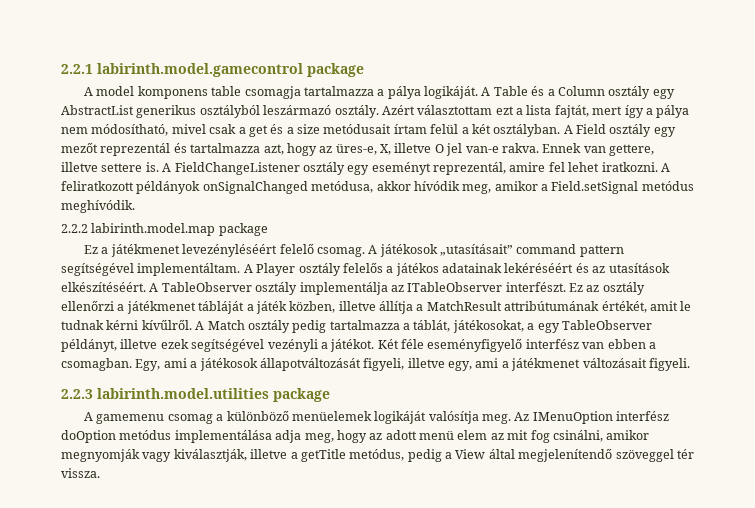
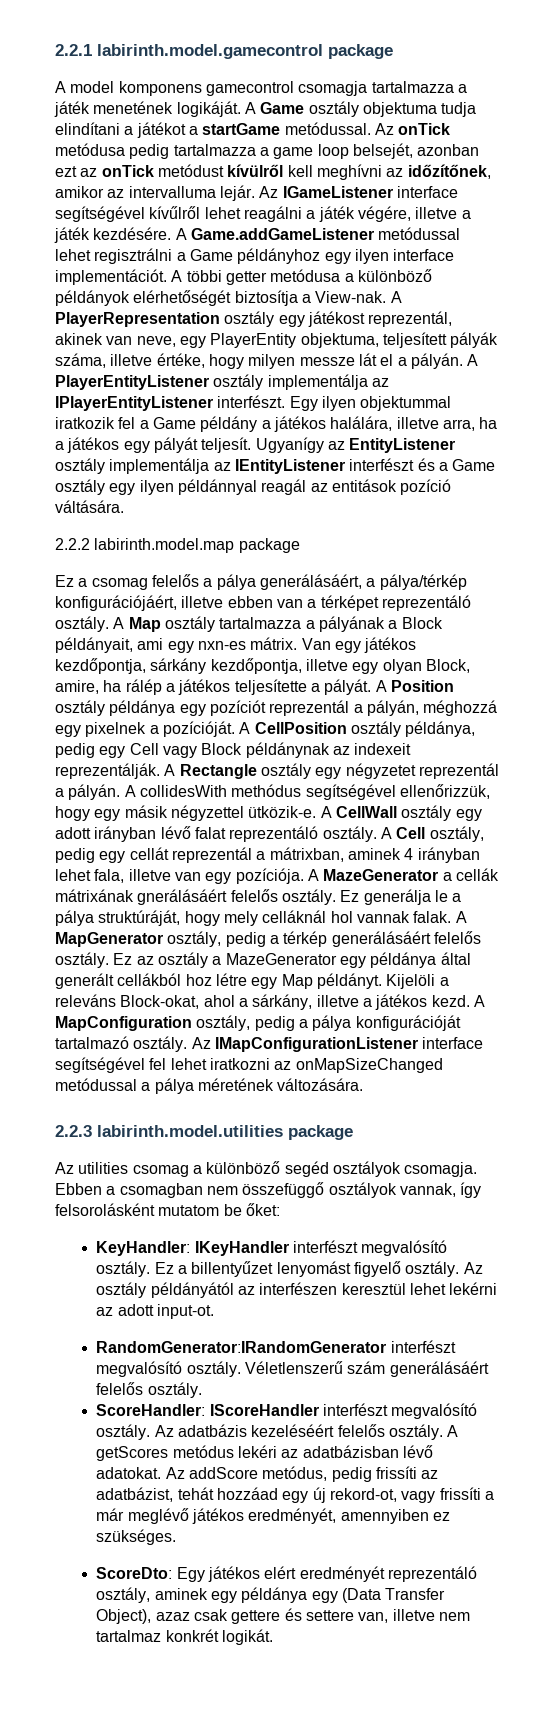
- A model komponens table csomagja tartalmazza a pálya logikáját. A Table és a Column osztály egy AbstractList generikus osztályból leszármazó osztály. Azért választottam ezt a lista fajtát, mert így a pálya nem módosítható, mivel csak a get és a size metódusait írtam felül a két osztályban. A Field osztály egy mezőt reprezentál és tartalmazza azt, hogy az üres-e, X, illetve O jel van-e rakva. Ennek van gettere, illetve settere is. A FieldChangeListener osztály egy eseményt reprezentál, amire fel lehet iratkozni. A feliratkozott példányok onSignalChanged metódusa, akkor hívódik meg, amikor a Field.setSignal metódus meghívódik.
+ A model komponens gamecontrol csomagja tartalmazza a játék menetének logikáját. A Game osztály objektuma tudja elindítani a játékot a startGame metódussal. Az onTick metódusa pedig tartalmazza a game loop belsejét, azonban ezt az onTick metódust kívülről kell meghívni az időzítőnek, amikor az intervalluma lejár. Az IGameListener interface segítségével kívűlről lehet reagálni a játék végére, illetve a játék kezdésére. A Game.addGameListener metódussal lehet regisztrálni a Game példányhoz egy ilyen interface implementációt. A többi getter metódusa a különböző példányok elérhetőségét biztosítja a View-nak. A PlayerRepresentation osztály egy játékost reprezentál, akinek van neve, egy PlayerEntity objektuma, teljesített pályák száma, illetve értéke, hogy milyen messze lát el a pályán. A PlayerEntityListener osztály implementálja az IPlayerEntityListener interfészt. Egy ilyen objektummal iratkozik fel a Game példány a játékos halálára, illetve arra, ha a játékos egy pályát teljesít. Ugyanígy az EntityListener osztály implementálja az IEntityListener interfészt és a Game osztály egy ilyen példánnyal reagál az entitások pozíció váltására.
- Ez a játékmenet levezényléséért felelő csomag. A játékosok „utasításait” command pattern segítségével implementáltam. A Player osztály felelős a játékos adatainak lekéréséért és az utasítások elkészítéséért. A TableObserver osztály implementálja az ITableObserver interfészt. Ez az osztály ellenőrzi a játékmenet tábláját a játék közben, illetve állítja a MatchResult attribútumának értékét, amit le tudnak kérni kívűlről. A Match osztály pedig tartalmazza a táblát, játékosokat, a egy TableObserver példányt, illetve ezek segítségével vezényli a játékot. Két féle eseményfigyelő interfész van ebben a csomagban. Egy, ami a játékosok állapotváltozását figyeli, illetve egy, ami a játékmenet változásait figyeli.
+ Ez a csomag felelős a pálya generálásáért, a pálya/térkép konfigurációjáért, illetve ebben van a térképet reprezentáló osztály. A Map osztály tartalmazza a pályának a Block példányait, ami egy nxn-es mátrix. Van egy játékos kezdőpontja, sárkány kezdőpontja, illetve egy olyan Block, amire, ha rálép a játékos teljesítette a pályát. A Position osztály példánya egy pozíciót reprezentál a pályán, méghozzá egy pixelnek a pozícióját. A CellPosition osztály példánya, pedig egy Cell vagy Block példánynak az indexeit reprezentálják. A Rectangle osztály egy négyzetet reprezentál a pályán. A collidesWith methódus segítségével ellenőrizzük, hogy egy másik négyzettel ütközik-e. A CellWall osztály egy adott irányban lévő falat reprezentáló osztály. A Cell osztály, pedig egy cellát reprezentál a mátrixban, aminek 4 irányban lehet fala, illetve van egy pozíciója. A MazeGenerator a cellák mátrixának gnerálásáért felelős osztály. Ez generálja le a pálya struktúráját, hogy mely celláknál hol vannak falak. A MapGenerator osztály, pedig a térkép generálásáért felelős osztály. Ez az osztály a MazeGenerator egy példánya által generált cellákból hoz létre egy Map példányt. Kijelöli a releváns Block-okat, ahol a sárkány, illetve a játékos kezd. A MapConfiguration osztály, pedig a pálya konfigurációját tartalmazó osztály. Az IMapConfigurationListener interface segítségével fel lehet iratkozni az onMapSizeChanged metódussal a pálya méretének változására.
- A gamemenu csomag a különböző menüelemek logikáját valósítja meg. Az IMenuOption interfész doOption metódus implementálása adja meg, hogy az adott menü elem az mit fog csinálni, amikor megnyomják vagy kiválasztják, illetve a getTitle metódus, pedig a View által megjelenítendő szöveggel tér vissza.
+ Az utilities csomag a különböző segéd osztályok csomagja. Ebben a csomagban nem összefüggő osztályok vannak, így felsorolásként mutatom be őket:
+ KeyHandler: IKeyHandler interfészt megvalósító osztály. Ez a billentyűzet lenyomást figyelő osztály. Az osztály példányától az interfészen keresztül lehet lekérni az adott input-ot.
+ RandomGenerator:IRandomGenerator interfészt megvalósító osztály. Véletlenszerű szám generálásáért felelős osztály.
+ ScoreHandler: IScoreHandler interfészt megvalósító osztály. Az adatbázis kezeléséért felelős osztály. A getScores metódus lekéri az adatbázisban lévő adatokat. Az addScore metódus, pedig frissíti az adatbázist, tehát hozzáad egy új rekord-ot, vagy frissíti a már meglévő játékos eredményét, amennyiben ez szükséges.
+ ScoreDto: Egy játékos elért eredményét reprezentáló osztály, aminek egy példánya egy (Data Transfer Object), azaz csak gettere és settere van, illetve nem tartalmaz konkrét logikát.

